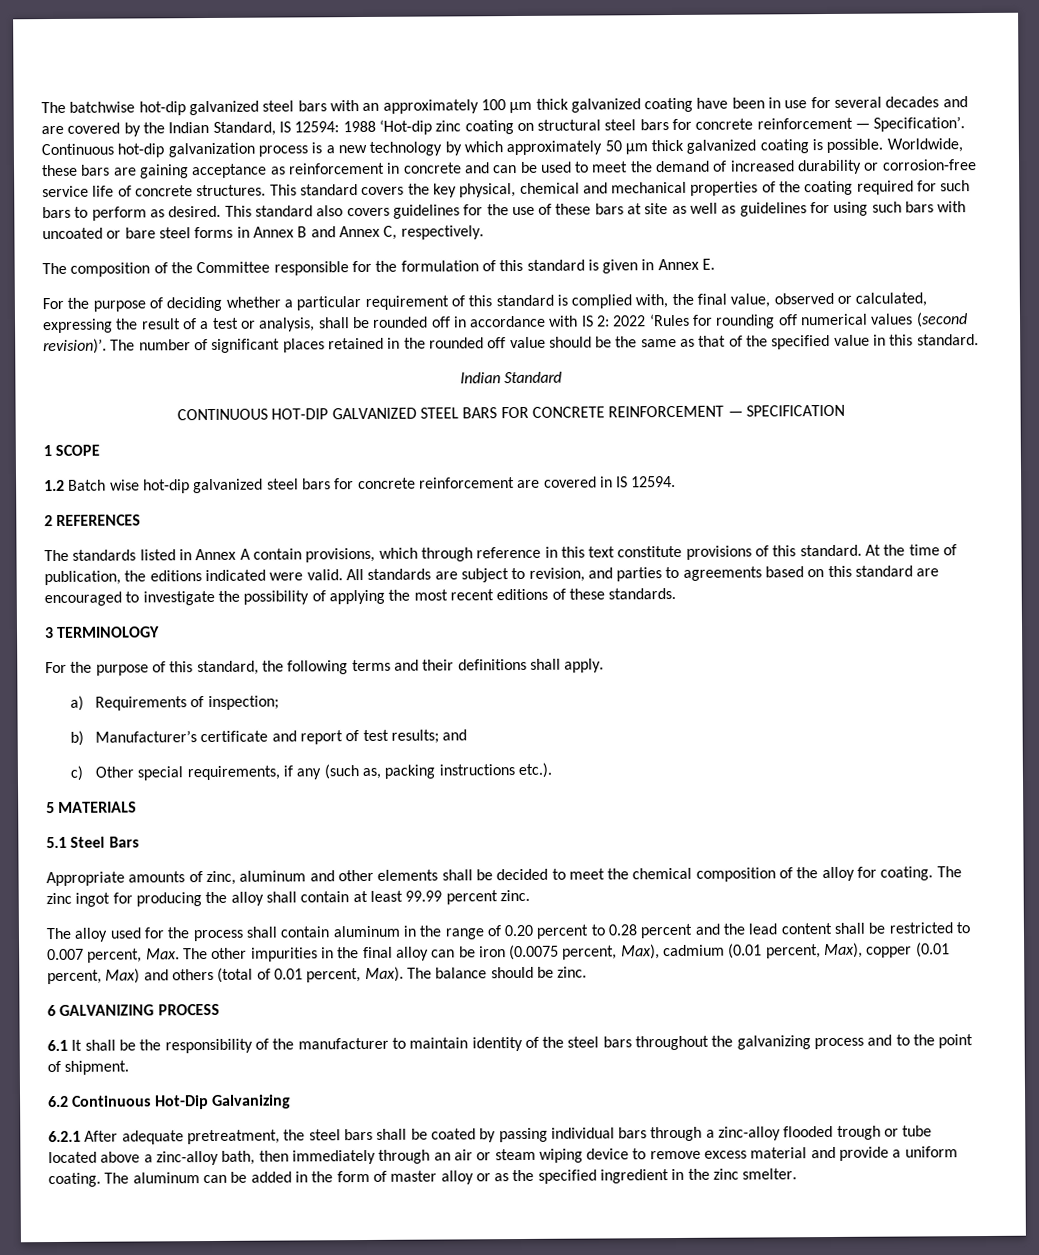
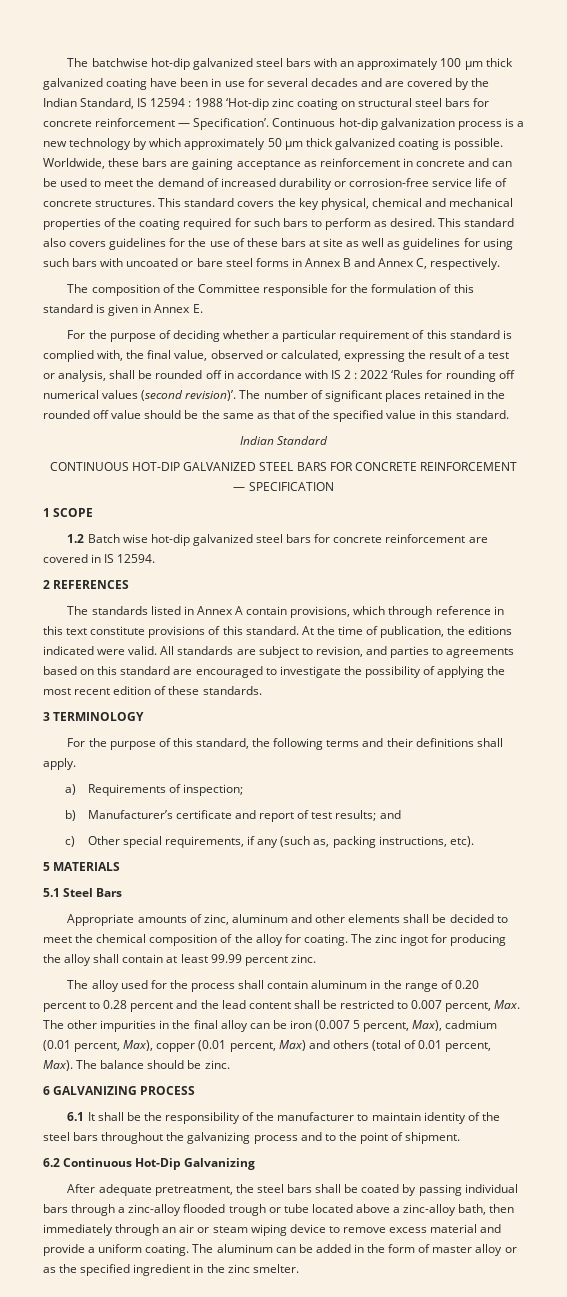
- The batchwise hot-dip galvanized steel bars with an approximately 100 µm thick galvanized coating have been in use for several decades and are covered by the Indian Standard, IS 12594: 1988 ‘Hot-dip zinc coating on structural steel bars for concrete reinforcement — Specification’.
+ The batchwise hot-dip galvanized steel bars with an approximately 100 µm thick galvanized coating have been in use for several decades and are covered by the Indian Standard, IS 12594 : 1988 ‘Hot-dip zinc coating on structural steel bars for concrete reinforcement — Specification’.
- For the purpose of deciding whether a particular requirement of this standard is complied with, the final value, observed or calculated, expressing the result of a test or analysis, shall be rounded off in accordance with IS 2: 2022 ‘Rules for rounding off numerical values (second revision)’.
+ For the purpose of deciding whether a particular requirement of this standard is complied with, the final value, observed or calculated, expressing the result of a test or analysis, shall be rounded off in accordance with IS 2 : 2022 ‘Rules for rounding off numerical values (second revision)’.
- All standards are subject to revision, and parties to agreements based on this standard are encouraged to investigate the possibility of applying the most recent editions of these standards.
+ All standards are subject to revision, and parties to agreements based on this standard are encouraged to investigate the possibility of applying the most recent edition of these standards.
- c) Other special requirements, if any (such as, packing instructions etc.).
+ c) Other special requirements, if any (such as, packing instructions, etc).
- The alloy used for the process shall contain aluminum in the range of 0.20 percent to 0.28 percent and the lead content shall be restricted to 0.007 percent, Max. The other impurities in the final alloy can be iron (0.0075 percent, Max), cadmium (0.01 percent, Max), copper (0.01 percent, Max) and others (total of 0.01 percent, Max).
+ The alloy used for the process shall contain aluminum in the range of 0.20 percent to 0.28 percent and the lead content shall be restricted to 0.007 percent, Max. The other impurities in the final alloy can be iron (0.007 5 percent, Max), cadmium (0.01 percent, Max), copper (0.01 percent, Max) and others (total of 0.01 percent, Max).
- 6.2.1 After adequate pretreatment, the steel bars shall be coated by passing individual bars through a zinc-alloy flooded trough or tube located above a zinc-alloy bath, then immediately through an air or steam wiping device to remove excess material and provide a uniform coating.
+ After adequate pretreatment, the steel bars shall be coated by passing individual bars through a zinc-alloy flooded trough or tube located above a zinc-alloy bath, then immediately through an air or steam wiping device to remove excess material and provide a uniform coating.

